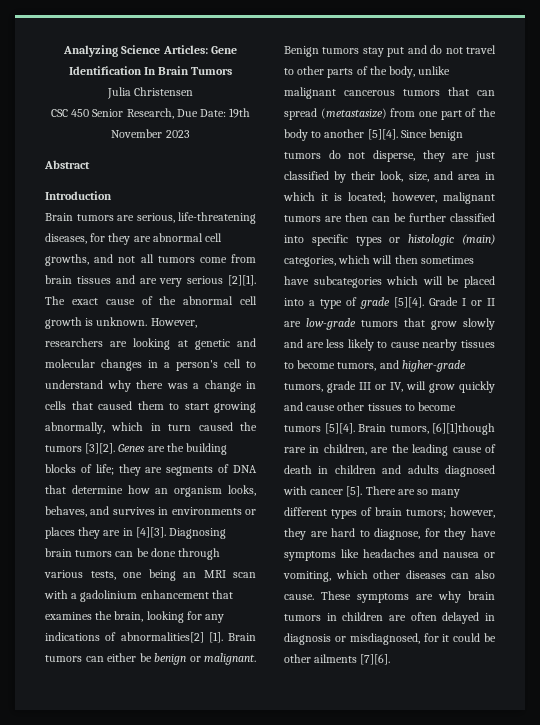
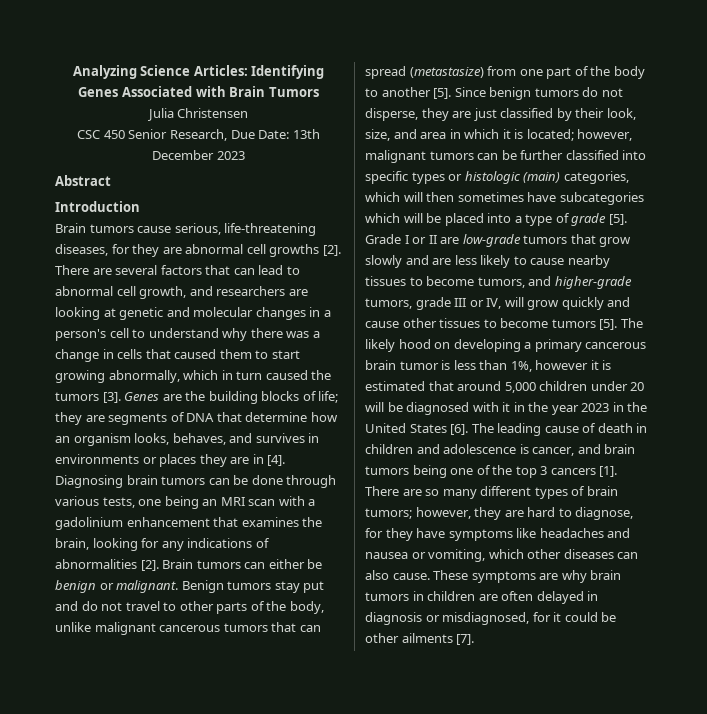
- Analyzing Science Articles: Gene Identification In Brain Tumors
+ Analyzing Science Articles: Identifying Genes Associated with Brain Tumors
- CSC 450 Senior Research, Due Date: 19th November 2023
+ CSC 450 Senior Research, Due Date: 13th December 2023
- Brain tumors are serious, life-threatening diseases, for they are abnormal cell growths, and not all tumors come from brain tissues and are very serious [2][1]. The exact cause of the abnormal cell growth is unknown. However, researchers are looking at genetic and molecular changes in a person's cell to understand why there was a change in cells that caused them to start growing abnormally, which in turn caused the tumors [3][2].
+ Brain tumors cause serious, life-threatening diseases, for they are abnormal cell growths [2]. There are several factors that can lead to abnormal cell growth, and researchers are looking at genetic and molecular changes in a person's cell to understand why there was a change in cells that caused them to start growing abnormally, which in turn caused the tumors [3].
- Genes are the building blocks of life; they are segments of DNA that determine how an organism looks, behaves, and survives in environments or places they are in [4][3].
+ Genes are the building blocks of life; they are segments of DNA that determine how an organism looks, behaves, and survives in environments or places they are in [4].
- Diagnosing brain tumors can be done through various tests, one being an MRI scan with a gadolinium enhancement that examines the brain, looking for any indications of abnormalities[2] [1].
+ Diagnosing brain tumors can be done through various tests, one being an MRI scan with a gadolinium enhancement that examines the brain, looking for any indications of abnormalities [2].
- Benign tumors stay put and do not travel to other parts of the body, unlike malignant cancerous tumors that can spread (metastasize) from one part of the body to another [5][4].
+ Benign tumors stay put and do not travel to other parts of the body, unlike malignant cancerous tumors that can spread (metastasize) from one part of the body to another [5].
- Since benign tumors do not disperse, they are just classified by their look, size, and area in which it is located; however, malignant tumors are then can be further classified into specific types or histologic (main) categories, which will then sometimes have subcategories which will be placed into a type of grade [5][4].
+ Since benign tumors do not disperse, they are just classified by their look, size, and area in which it is located; however, malignant tumors can be further classified into specific types or histologic (main) categories, which will then sometimes have subcategories which will be placed into a type of grade [5].
- Grade I or II are low-grade tumors that grow slowly and are less likely to cause nearby tissues to become tumors, and higher-grade tumors, grade III or IV, will grow quickly and cause other tissues to become tumors [5][4]. Brain tumors, [6][1]though rare in children, are the leading cause of death in children and adults diagnosed with cancer [5].
+ Grade I or II are low-grade tumors that grow slowly and are less likely to cause nearby tissues to become tumors, and higher-grade tumors, grade III or IV, will grow quickly and cause other tissues to become tumors [5]. The likely hood on developing a primary cancerous brain tumor is less than 1%, however it is estimated that around 5,000 children under 20 will be diagnosed with it in the year 2023 in the United States [6]. The leading cause of death in children and adolescence is cancer, and brain tumors being one of the top 3 cancers [1].
- These symptoms are why brain tumors in children are often delayed in diagnosis or misdiagnosed, for it could be other ailments [7][6].
+ These symptoms are why brain tumors in children are often delayed in diagnosis or misdiagnosed, for it could be other ailments [7].

